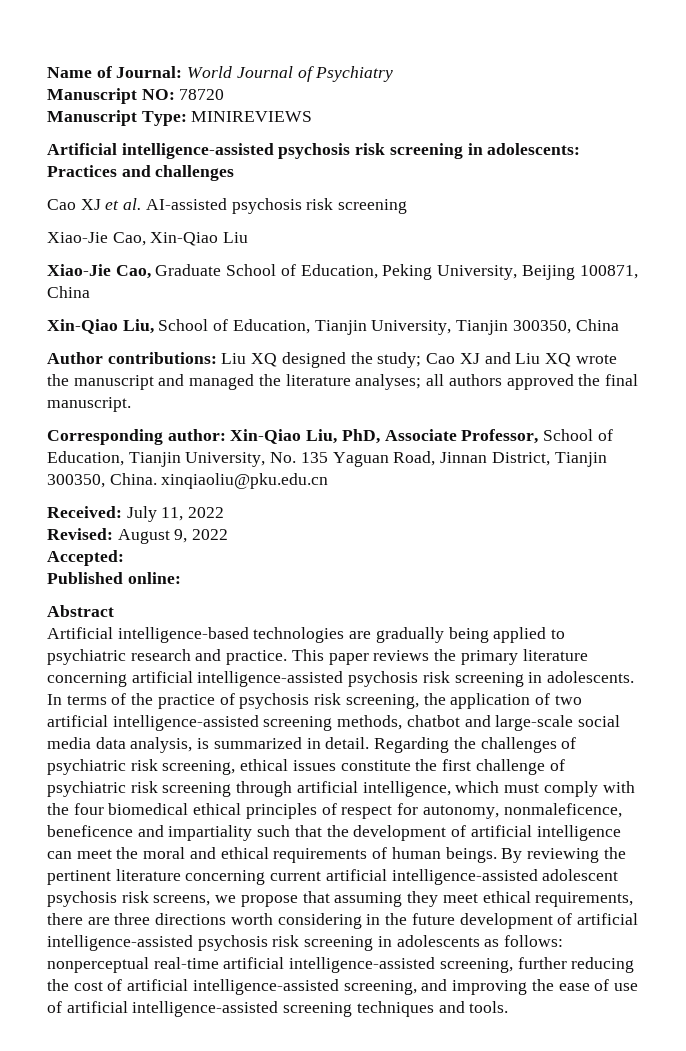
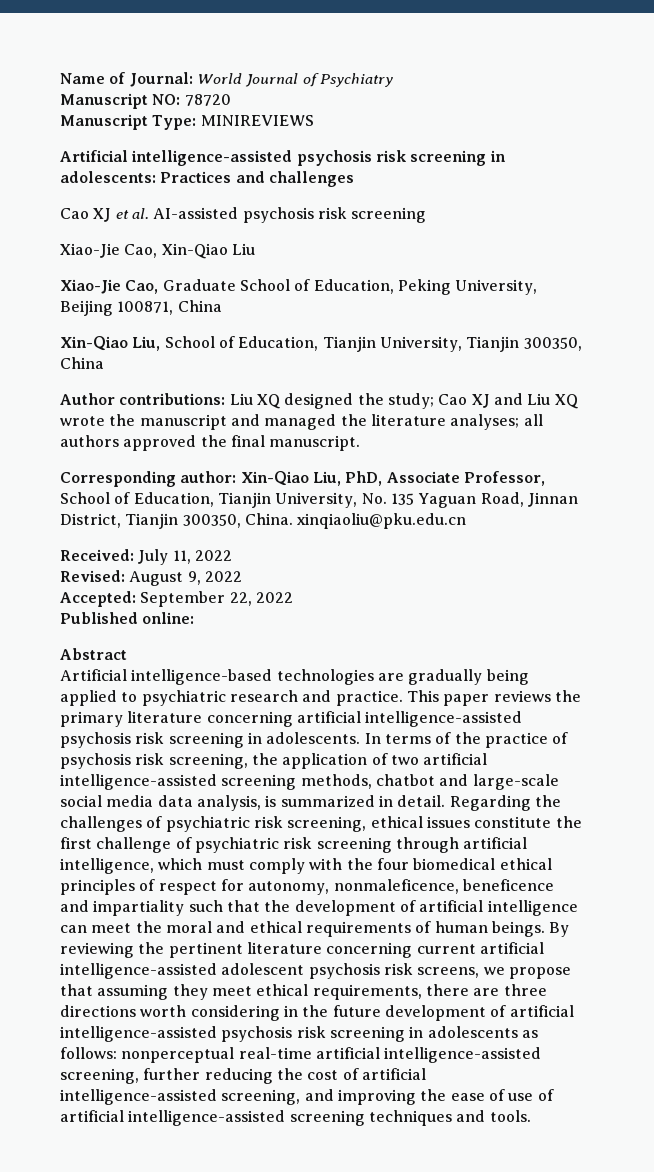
- Accepted:
+ Accepted: September 22, 2022

